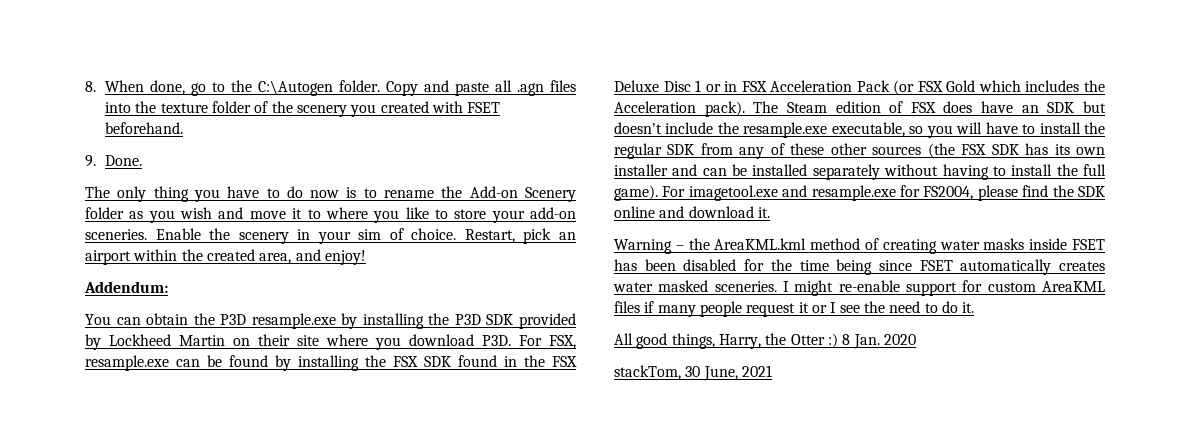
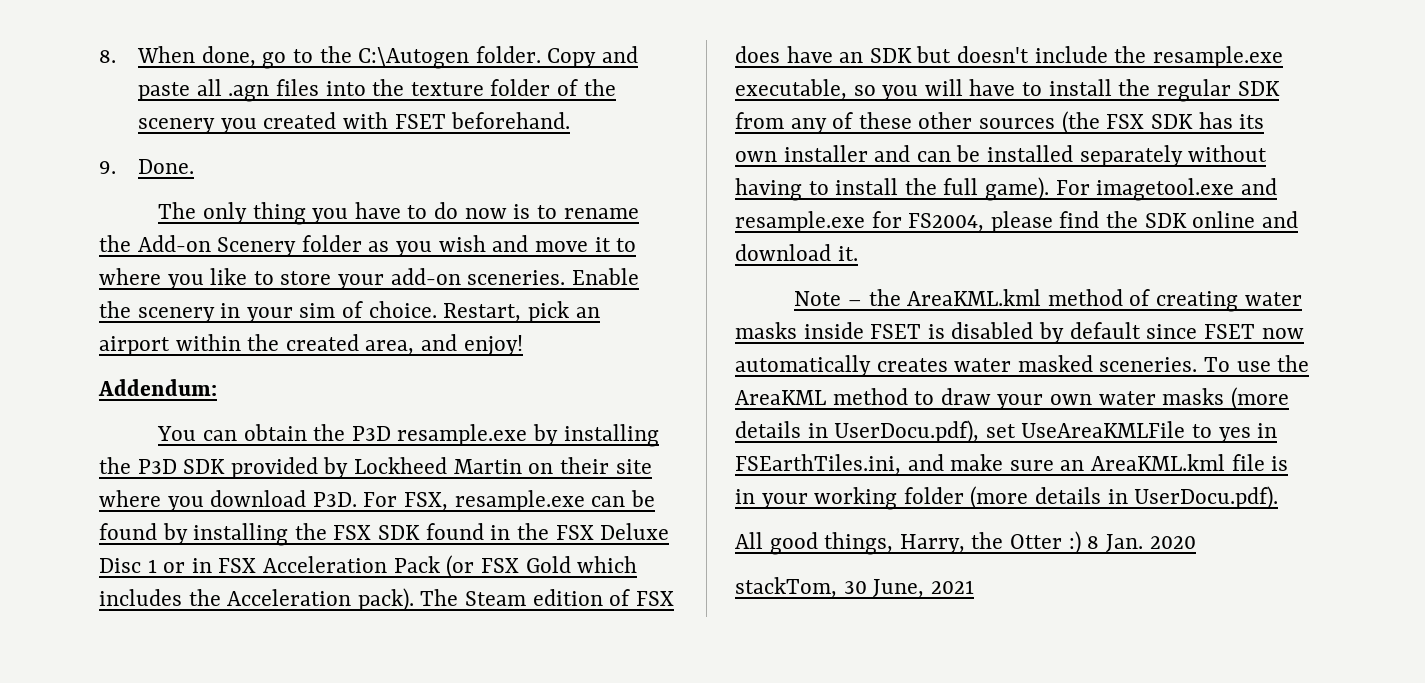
- Warning – the AreaKML.kml method of creating water masks inside FSET has been disabled for the time being since FSET automatically creates water masked sceneries.
+ Note – the AreaKML.kml method of creating water masks inside FSET is disabled by default since FSET now automatically creates water masked sceneries.
- I might re-enable support for custom AreaKML files if many people request it or I see the need to do it.
+ To use the AreaKML method to draw your own water masks (more details in UserDocu.pdf), set UseAreaKMLFile to yes in FSEarthTiles.ini, and make sure an AreaKML.kml file is in your working folder (more details in UserDocu.pdf).

